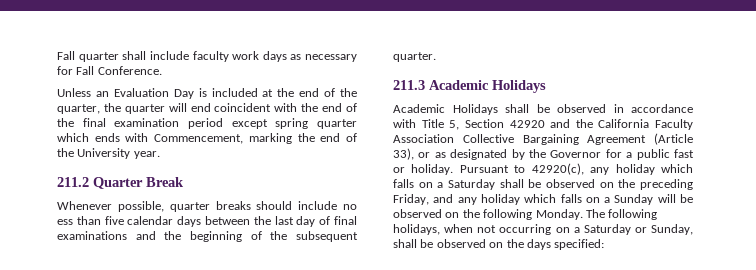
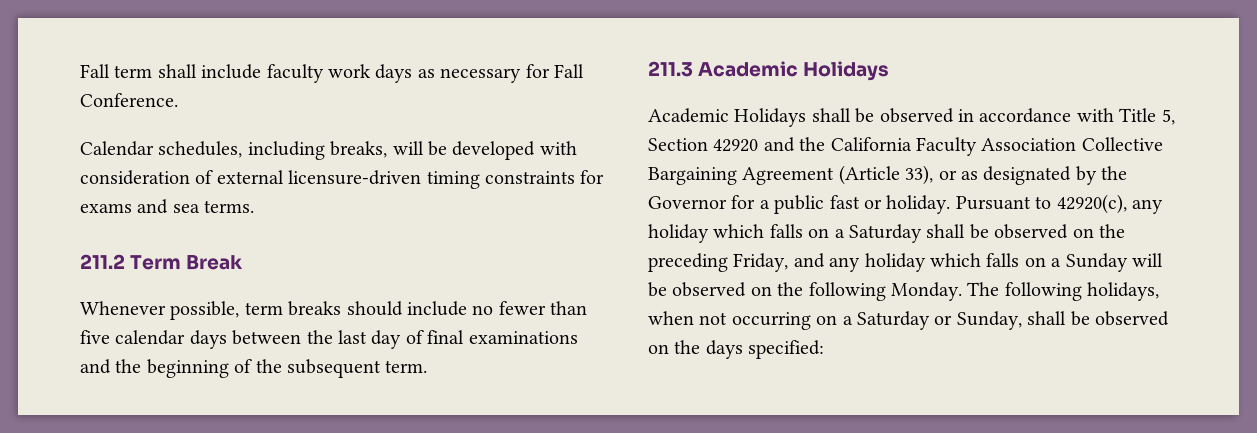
- Fall quarter shall include faculty work days as necessary for Fall Conference.
+ Fall term shall include faculty work days as necessary for Fall Conference.
- Unless an Evaluation Day is included at the end of the quarter, the quarter will end coincident with the end of the final examination period except spring quarter which ends with Commencement, marking the end of the University year.
+ Calendar schedules, including breaks, will be developed with consideration of external licensure-driven timing constraints for exams and sea terms.
- 211.2 Quarter Break
+ 211.2 Term Break
- Whenever possible, quarter breaks should include no ess than five calendar days between the last day of final examinations and the beginning of the subsequent quarter.
+ Whenever possible, term breaks should include no fewer than five calendar days between the last day of final examinations and the beginning of the subsequent term.

